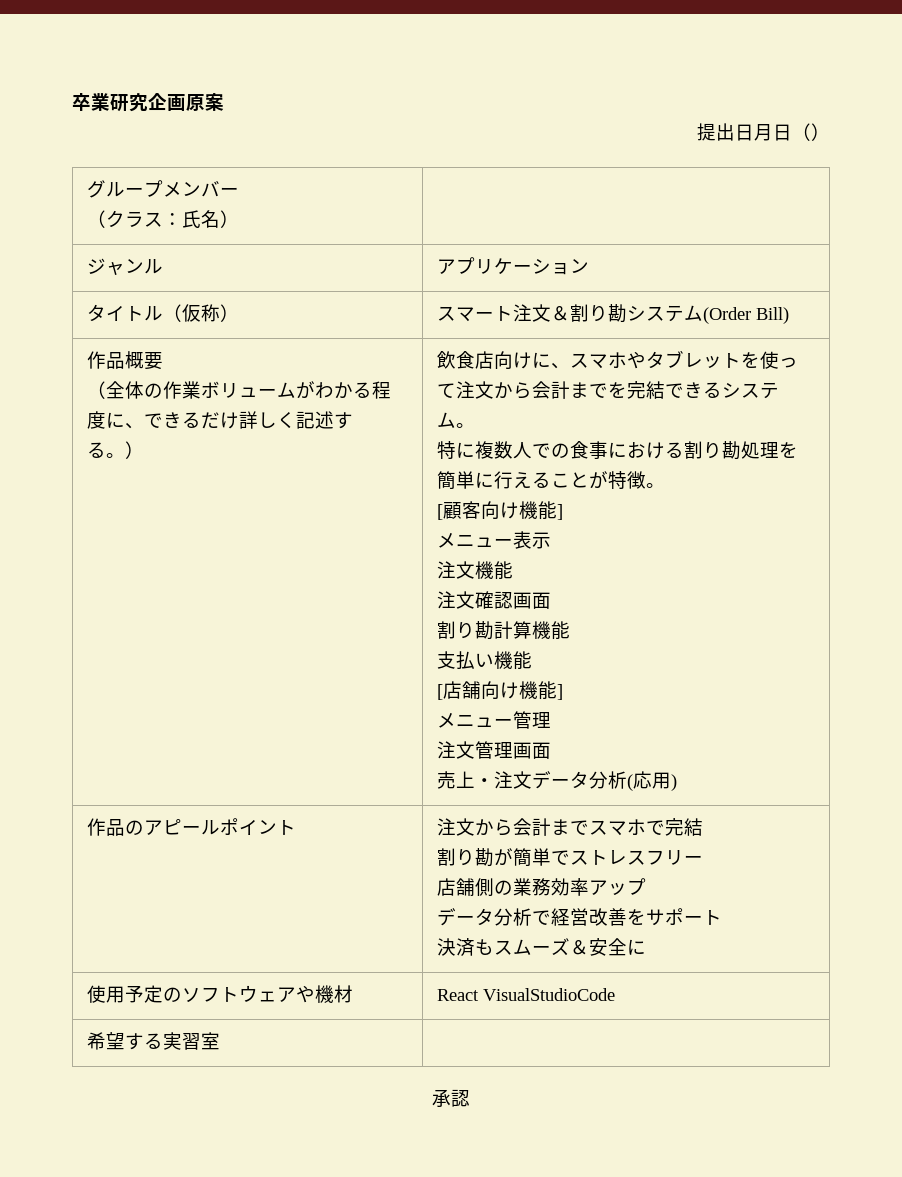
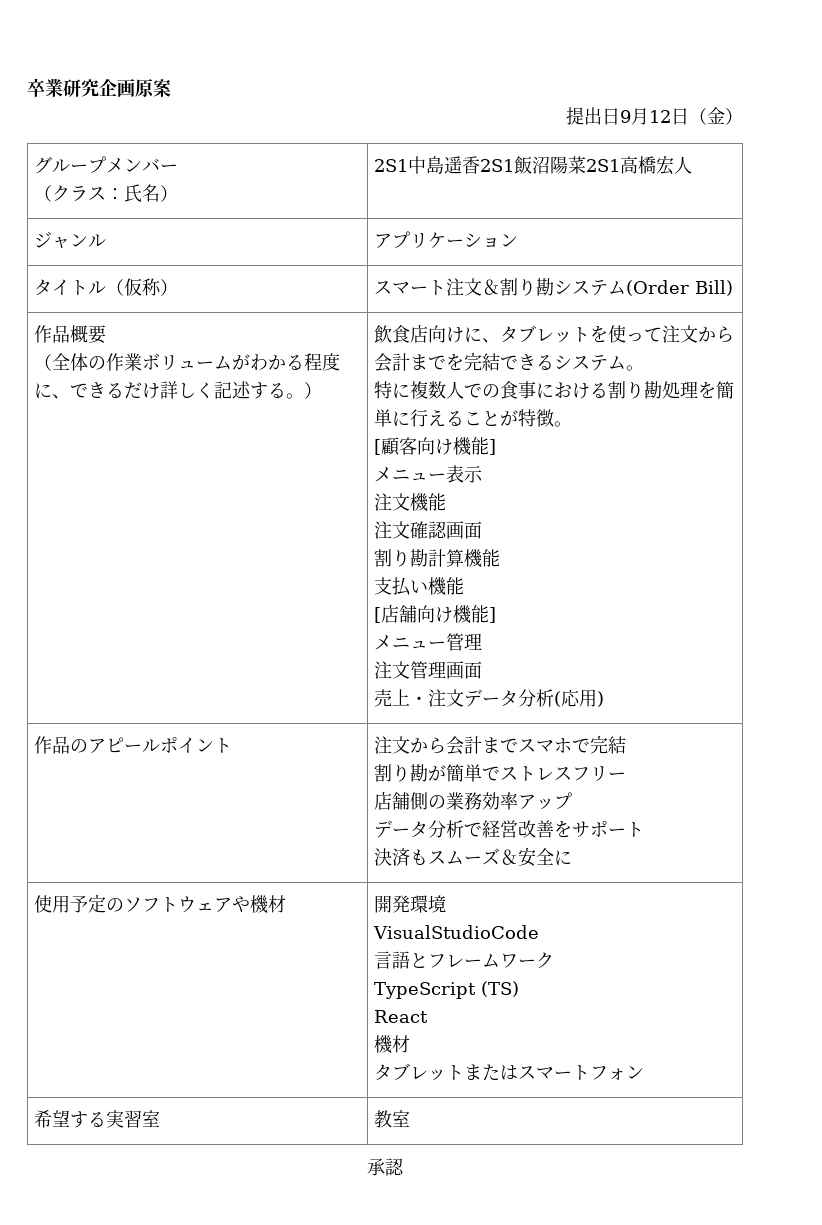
- 提出日月日（）
+ 提出日9月12日（金）
  グループメンバー
- （クラス：氏名） |
+ （クラス：氏名） | 2S1中島遥香2S1飯沼陽菜2S1高橋宏人
- 飲食店向けに、スマホやタブレットを使って注文から会計までを完結できるシステム。
+ 飲食店向けに、タブレットを使って注文から会計までを完結できるシステム。
- 使用予定のソフトウェアや機材 | React VisualStudioCode
+ 使用予定のソフトウェアや機材 | 開発環境
+ VisualStudioCode
+ 言語とフレームワーク
+ TypeScript (TS)
+ React
+ 機材
+ タブレットまたはスマートフォン
- 希望する実習室 |
+ 希望する実習室 | 教室

